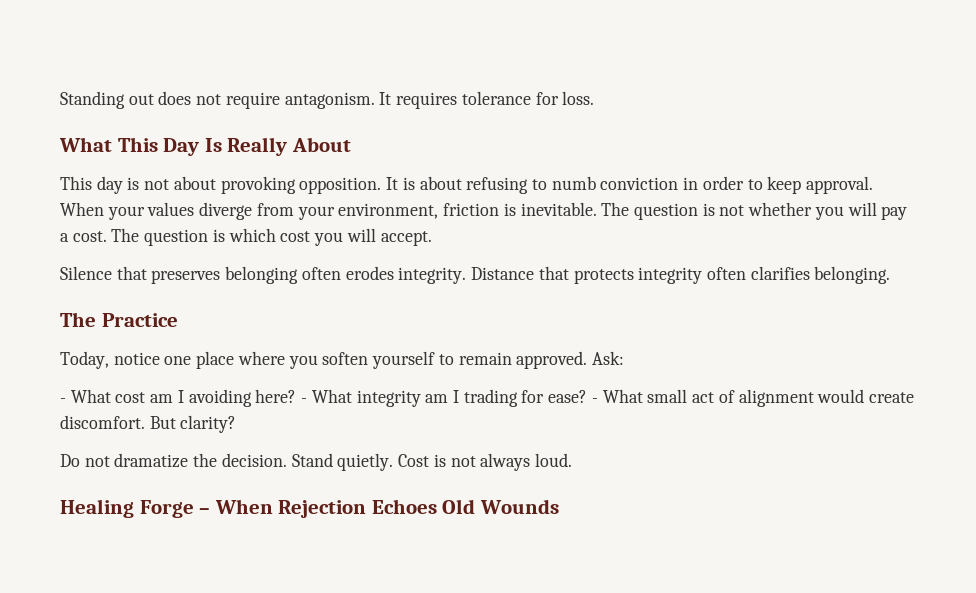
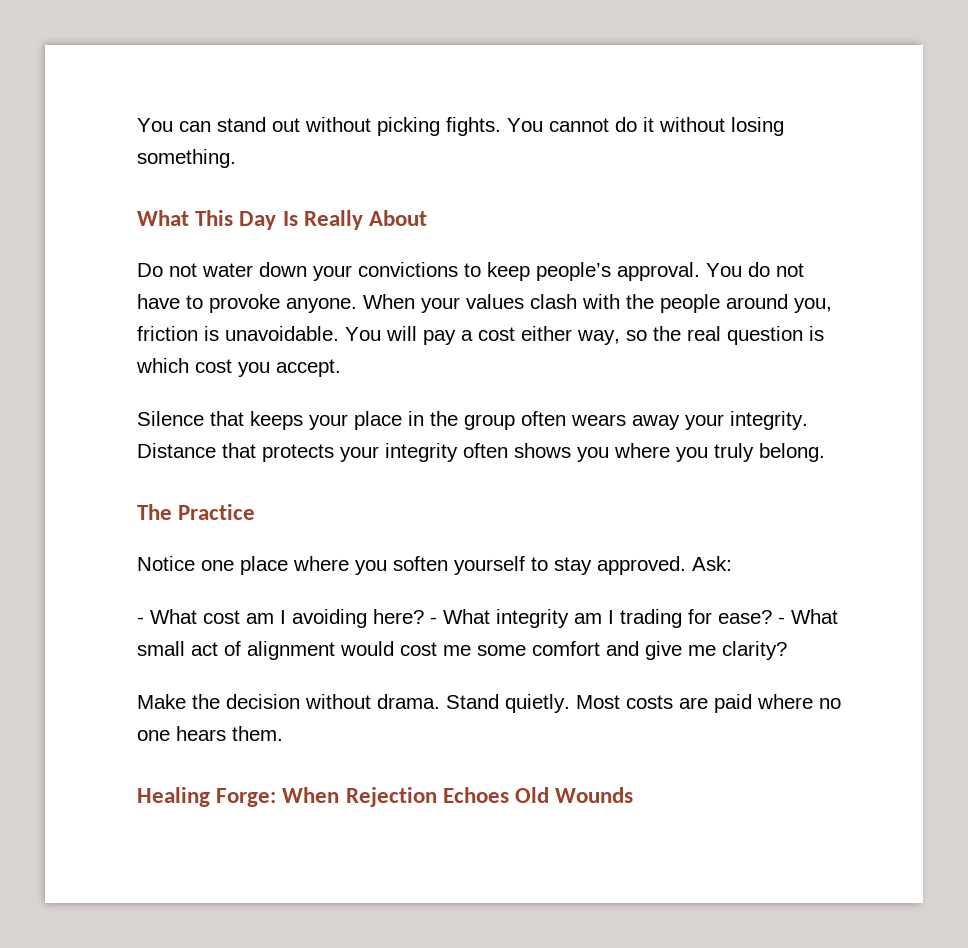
- Standing out does not require antagonism. It requires tolerance for loss.
+ You can stand out without picking fights. You cannot do it without losing something.
- This day is not about provoking opposition. It is about refusing to numb conviction in order to keep approval. When your values diverge from your environment, friction is inevitable. The question is not whether you will pay a cost. The question is which cost you will accept.
+ Do not water down your convictions to keep people’s approval. You do not have to provoke anyone. When your values clash with the people around you, friction is unavoidable. You will pay a cost either way, so the real question is which cost you accept.
- Silence that preserves belonging often erodes integrity.
+ Silence that keeps your place in the group often wears away your integrity.
- Distance that protects integrity often clarifies belonging.
+ Distance that protects your integrity often shows you where you truly belong.
- Today, notice one place where you soften yourself to remain approved.
+ Notice one place where you soften yourself to stay approved.
- - What small act of alignment would create discomfort. But clarity?
- Do not dramatize the decision. Stand quietly. Cost is not always loud.
+ - What small act of alignment would cost me some comfort and give me clarity?
+ Make the decision without drama. Stand quietly. Most costs are paid where no one hears them.
- Healing Forge – When Rejection Echoes Old Wounds
+ Healing Forge: When Rejection Echoes Old Wounds

